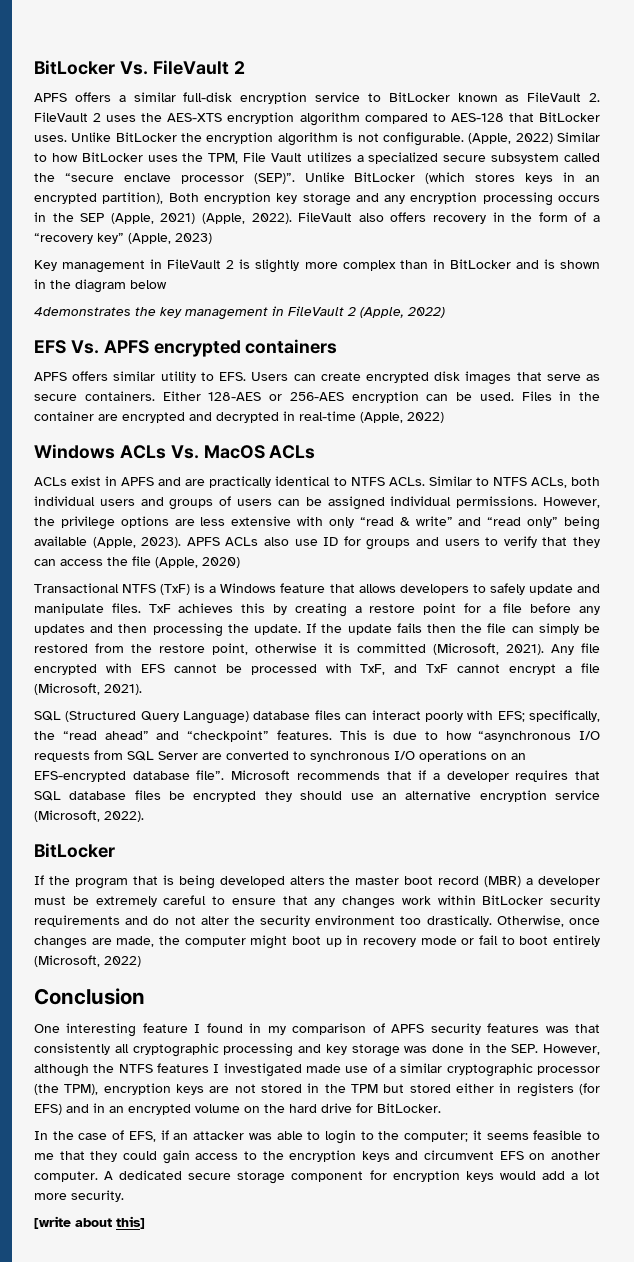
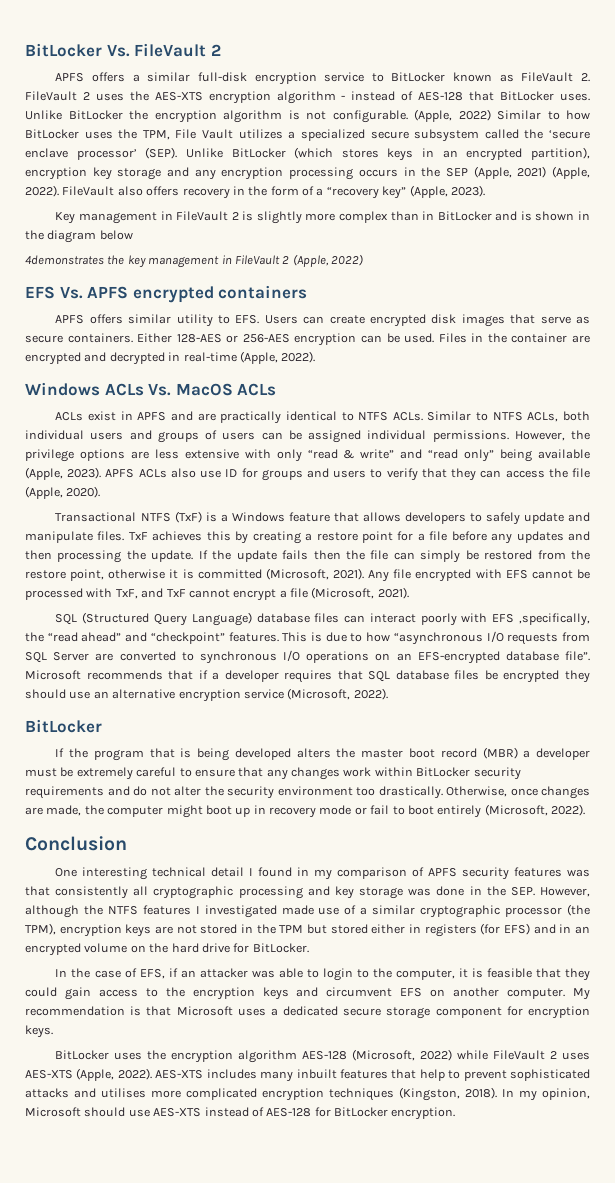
- APFS offers a similar full-disk encryption service to BitLocker known as FileVault 2. FileVault 2 uses the AES-XTS encryption algorithm compared to AES-128 that BitLocker uses.
+ APFS offers a similar full-disk encryption service to BitLocker known as FileVault 2. FileVault 2 uses the AES-XTS encryption algorithm - instead of AES-128 that BitLocker uses.
- (Apple, 2022) Similar to how BitLocker uses the TPM, File Vault utilizes a specialized secure subsystem called the “secure enclave processor (SEP)”.
+ (Apple, 2022) Similar to how BitLocker uses the TPM, File Vault utilizes a specialized secure subsystem called the ‘secure enclave processor’ (SEP).
- Unlike BitLocker (which stores keys in an encrypted partition), Both encryption key storage and any encryption processing occurs in the SEP (Apple, 2021) (Apple, 2022).
+ Unlike BitLocker (which stores keys in an encrypted partition), encryption key storage and any encryption processing occurs in the SEP (Apple, 2021) (Apple, 2022).
- FileVault also offers recovery in the form of a “recovery key” (Apple, 2023)
+ FileVault also offers recovery in the form of a “recovery key” (Apple, 2023).
- Files in the container are encrypted and decrypted in real-time (Apple, 2022)
+ Files in the container are encrypted and decrypted in real-time (Apple, 2022).
- APFS ACLs also use ID for groups and users to verify that they can access the file (Apple, 2020)
+ APFS ACLs also use ID for groups and users to verify that they can access the file (Apple, 2020).
- SQL (Structured Query Language) database files can interact poorly with EFS; specifically, the “read ahead” and “checkpoint” features.
+ SQL (Structured Query Language) database files can interact poorly with EFS ,specifically, the “read ahead” and “checkpoint” features.
- Otherwise, once changes are made, the computer might boot up in recovery mode or fail to boot entirely (Microsoft, 2022)
+ Otherwise, once changes are made, the computer might boot up in recovery mode or fail to boot entirely (Microsoft, 2022).
- One interesting feature I found in my comparison of APFS security features was that consistently all cryptographic processing and key storage was done in the SEP. However, although the NTFS features I investigated made use of a similar cryptographic processor (the TPM), encryption keys are not stored in the TPM but stored either in registers (for EFS) and in an encrypted volume on the hard drive for BitLocker.
+ One interesting technical detail I found in my comparison of APFS security features was that consistently all cryptographic processing and key storage was done in the SEP. However, although the NTFS features I investigated made use of a similar cryptographic processor (the TPM), encryption keys are not stored in the TPM but stored either in registers (for EFS) and in an encrypted volume on the hard drive for BitLocker.
- In the case of EFS, if an attacker was able to login to the computer; it seems feasible to me that they could gain access to the encryption keys and circumvent EFS on another computer.
+ In the case of EFS, if an attacker was able to login to the computer, it is feasible that they could gain access to the encryption keys and circumvent EFS on another computer.
- A dedicated secure storage component for encryption keys would add a lot more security.
- [write about this]
+ My recommendation is that Microsoft uses a dedicated secure storage component for encryption keys.
+ BitLocker uses the encryption algorithm AES-128 (Microsoft, 2022) while FileVault 2 uses AES-XTS (Apple, 2022). AES-XTS includes many inbuilt features that help to prevent sophisticated attacks and utilises more complicated encryption techniques (Kingston, 2018). In my opinion, Microsoft should use AES-XTS instead of AES-128 for BitLocker encryption.

